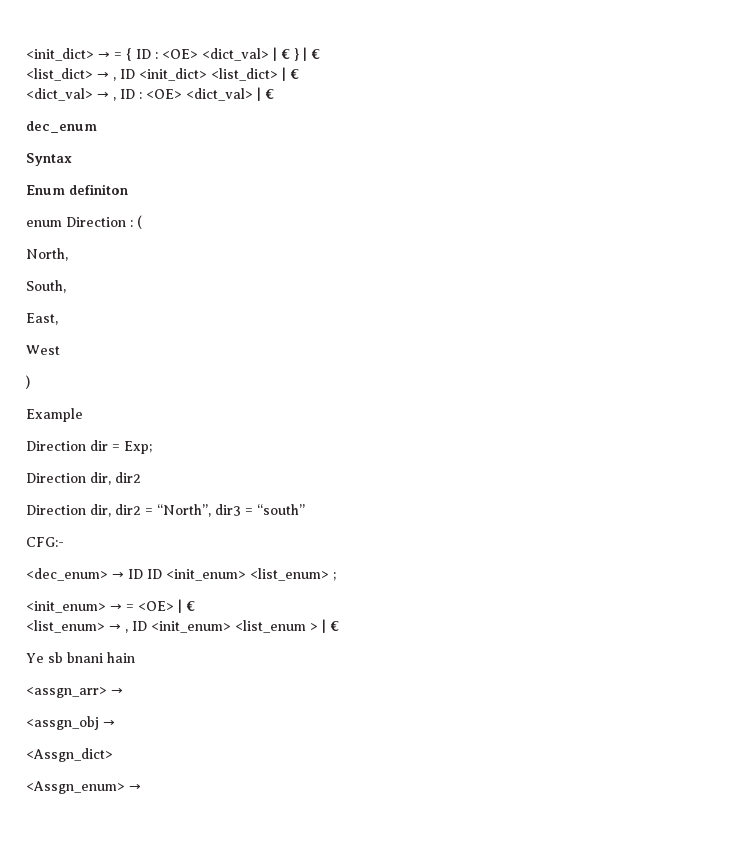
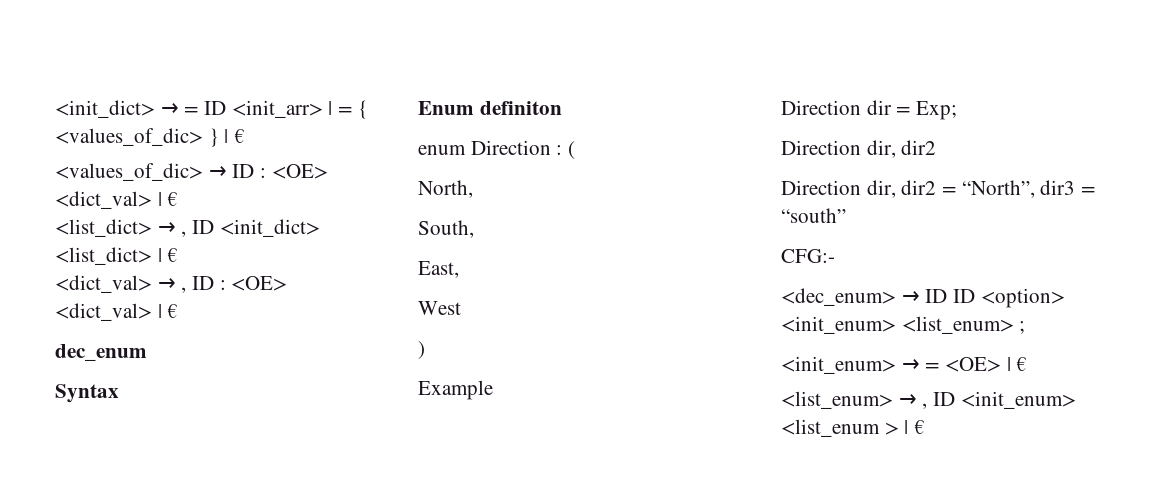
- <init_dict> → = { ID : <OE> <dict_val> | € } | €
+ <init_dict> → = ID <init_arr> | = { <values_of_dic> } | €
+ <values_of_dic> → ID : <OE> <dict_val> | €
- <dec_enum> → ID ID <init_enum> <list_enum> ;
+ <dec_enum> → ID ID <option> <init_enum> <list_enum> ;
- Ye sb bnani hain
- <assgn_arr> →
- <assgn_obj →
- <Assgn_dict>
- <Assgn_enum> →

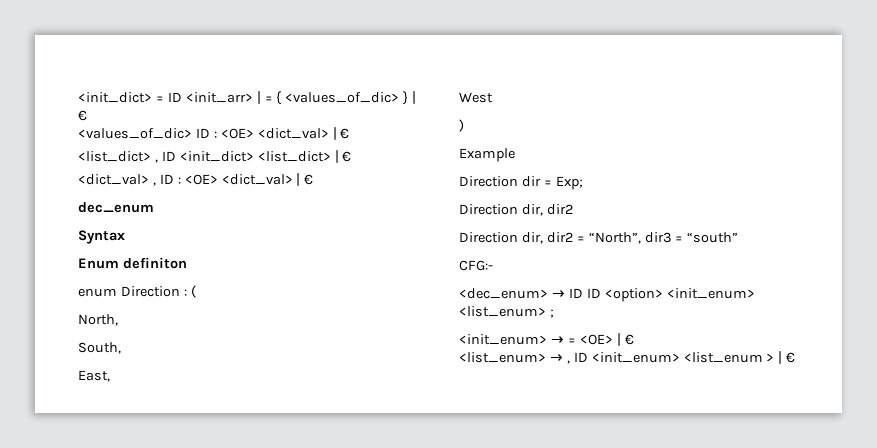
- <init_dict> → = ID <init_arr> | = { <values_of_dic> } | €
+ <init_dict> = ID <init_arr> | = { <values_of_dic> } | €
- <values_of_dic> → ID : <OE> <dict_val> | €
+ <values_of_dic> ID : <OE> <dict_val> | €
- <list_dict> → , ID <init_dict> <list_dict> | €
+ <list_dict> , ID <init_dict> <list_dict> | €
- <dict_val> → , ID : <OE> <dict_val> | €
+ <dict_val> , ID : <OE> <dict_val> | €

